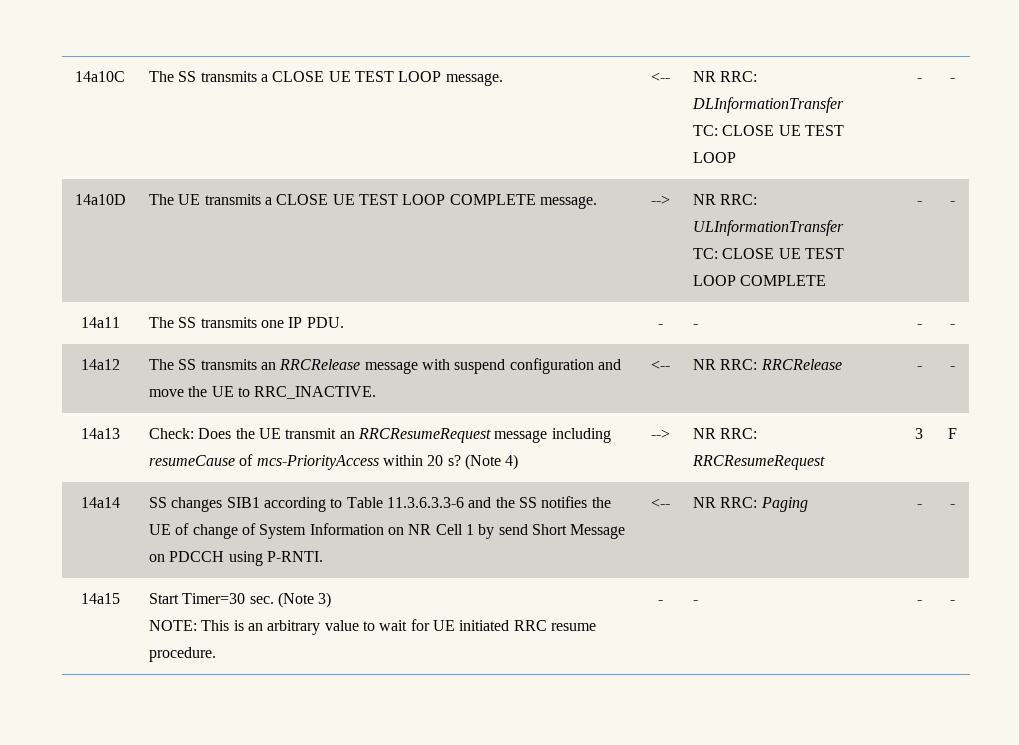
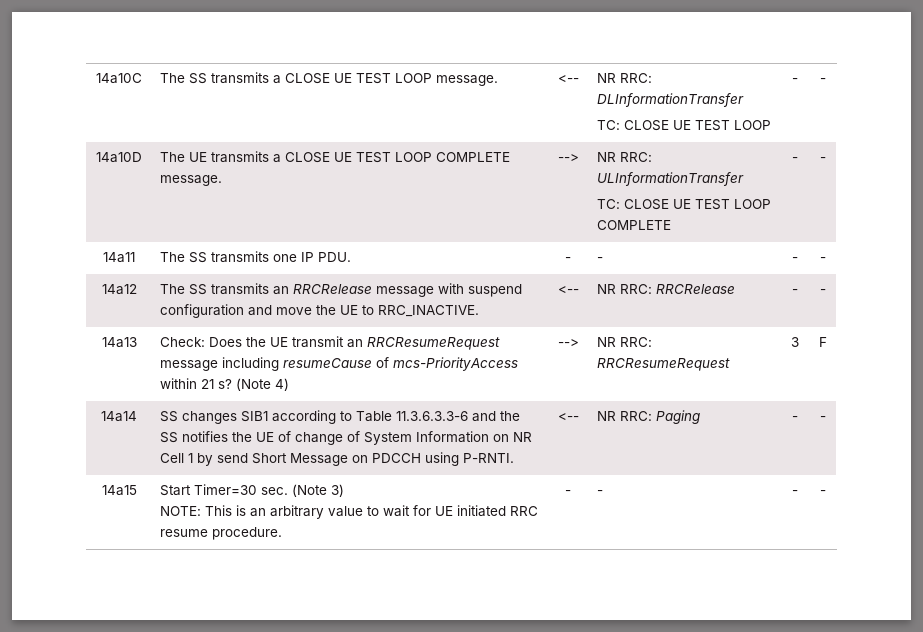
- 14a13 | Check: Does the UE transmit an RRCResumeRequest message including resumeCause of mcs-PriorityAccess within 20 s? (Note 4) | --> | NR RRC: RRCResumeRequest | 3 | F
+ 14a13 | Check: Does the UE transmit an RRCResumeRequest message including resumeCause of mcs-PriorityAccess within 21 s? (Note 4) | --> | NR RRC: RRCResumeRequest | 3 | F

